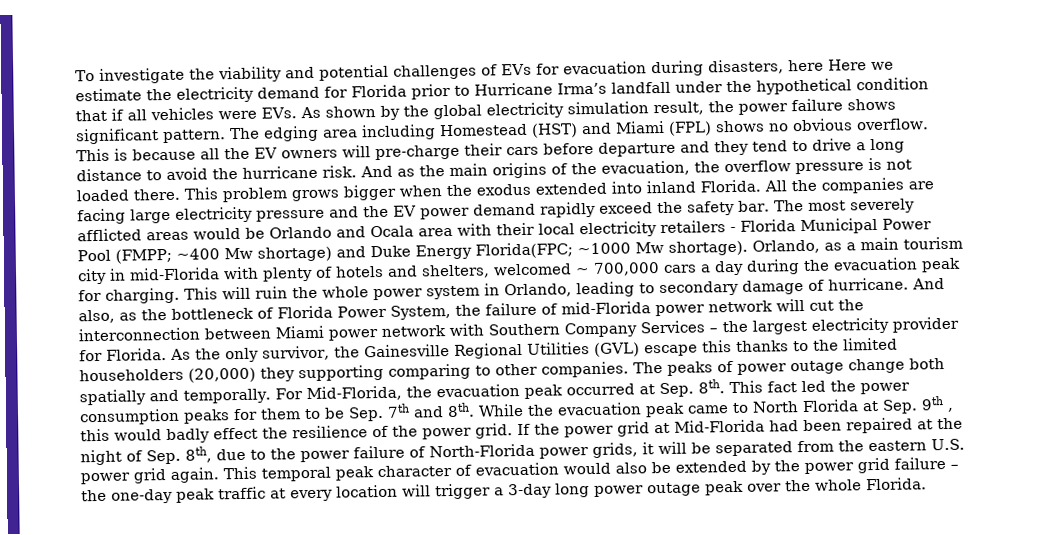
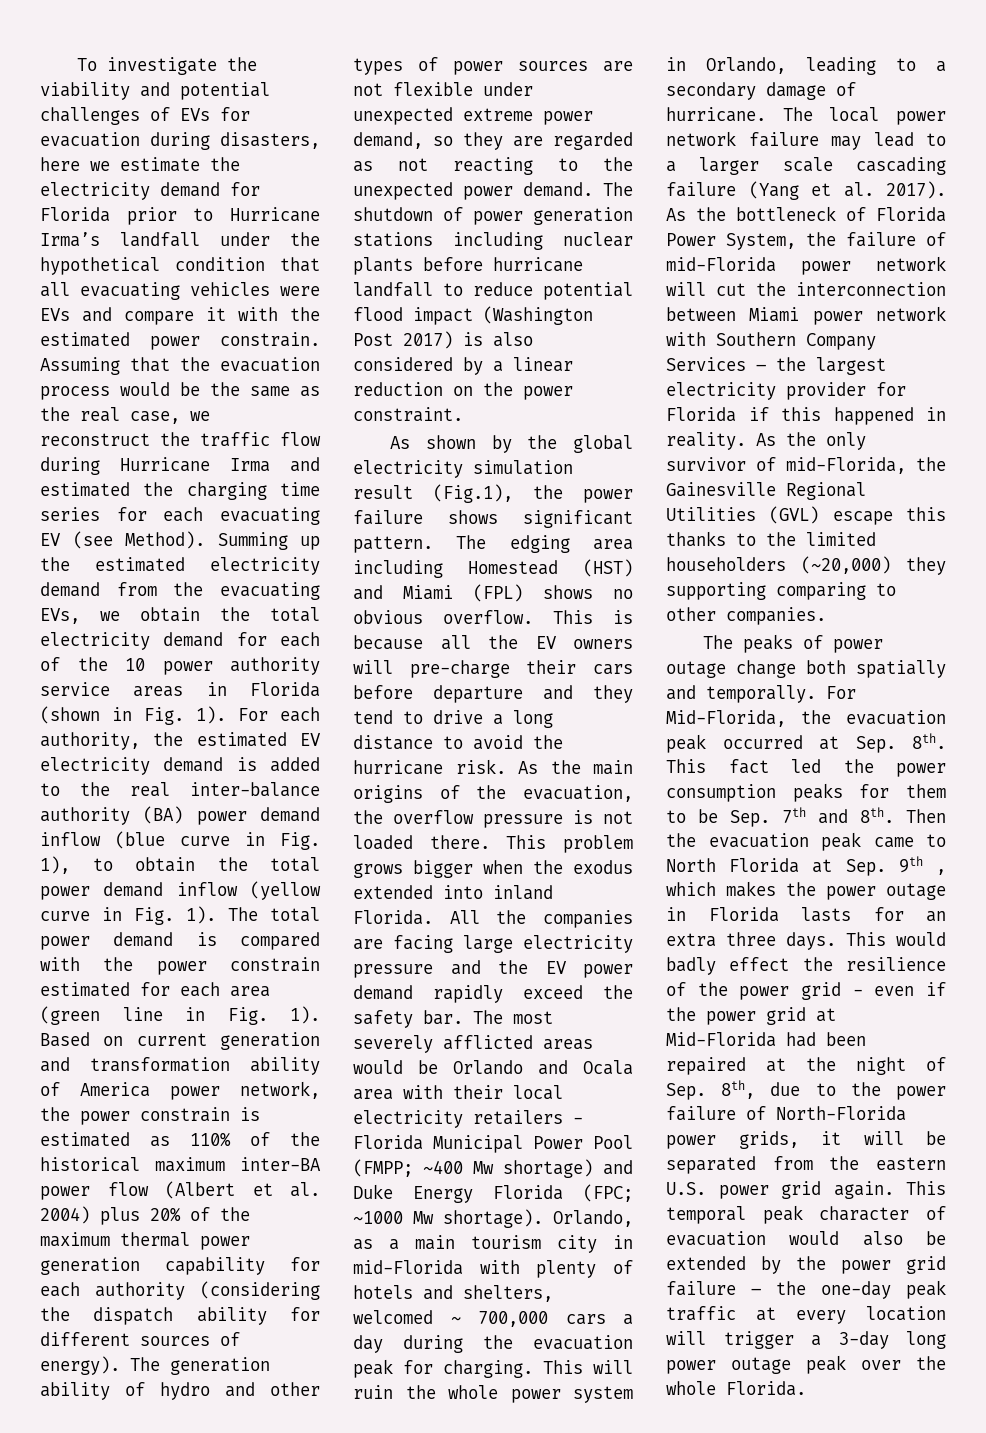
- To investigate the viability and potential challenges of EVs for evacuation during disasters, here Here we estimate the electricity demand for Florida prior to Hurricane Irma’s landfall under the hypothetical condition that if all vehicles were EVs. As shown by the global electricity simulation result, the power failure shows significant pattern.
+ To investigate the viability and potential challenges of EVs for evacuation during disasters, here we estimate the electricity demand for Florida prior to Hurricane Irma’s landfall under the hypothetical condition that all evacuating vehicles were EVs and compare it with the estimated power constrain. Assuming that the evacuation process would be the same as the real case, we reconstruct the traffic flow during Hurricane Irma and estimated the charging time series for each evacuating EV (see Method). Summing up the estimated electricity demand from the evacuating EVs, we obtain the total electricity demand for each of the 10 power authority service areas in Florida (shown in Fig. 1). For each authority, the estimated EV electricity demand is added to the real inter-balance authority (BA) power demand inflow (blue curve in Fig. 1), to obtain the total power demand inflow (yellow curve in Fig. 1). The total power demand is compared with the power constrain estimated for each area (green line in Fig. 1). Based on current generation and transformation ability of America power network, the power constrain is estimated as 110% of the historical maximum inter-BA power flow (Albert et al. 2004) plus 20% of the maximum thermal power generation capability for each authority (considering the dispatch ability for different sources of energy). The generation ability of hydro and other types of power sources are not flexible under unexpected extreme power demand, so they are regarded as not reacting to the unexpected power demand. The shutdown of power generation stations including nuclear plants before hurricane landfall to reduce potential flood impact (Washington Post 2017) is also considered by a linear reduction on the power constraint.
+ As shown by the global electricity simulation result (Fig.1), the power failure shows significant pattern.
- And as the main origins of the evacuation, the overflow pressure is not loaded there.
+ As the main origins of the evacuation, the overflow pressure is not loaded there.
- The most severely afflicted areas would be Orlando and Ocala area with their local electricity retailers - Florida Municipal Power Pool (FMPP; ~400 Mw shortage) and Duke Energy Florida(FPC; ~1000 Mw shortage).
+ The most severely afflicted areas would be Orlando and Ocala area with their local electricity retailers - Florida Municipal Power Pool (FMPP; ~400 Mw shortage) and Duke Energy Florida (FPC; ~1000 Mw shortage).
- This will ruin the whole power system in Orlando, leading to secondary damage of hurricane.
+ This will ruin the whole power system in Orlando, leading to a secondary damage of hurricane.
- And also, as the bottleneck of Florida Power System, the failure of mid-Florida power network will cut the interconnection between Miami power network with Southern Company Services – the largest electricity provider for Florida. As the only survivor, the Gainesville Regional Utilities (GVL) escape this thanks to the limited householders (20,000) they supporting comparing to other companies. The peaks of power outage change both spatially and temporally.
+ The local power network failure may lead to a larger scale cascading failure (Yang et al. 2017). As the bottleneck of Florida Power System, the failure of mid-Florida power network will cut the interconnection between Miami power network with Southern Company Services – the largest electricity provider for Florida if this happened in reality. As the only survivor of mid-Florida, the Gainesville Regional Utilities (GVL) escape this thanks to the limited householders (~20,000) they supporting comparing to other companies.
+ The peaks of power outage change both spatially and temporally.
- While the evacuation peak came to North Florida at Sep. 9th , this would badly effect the resilience of the power grid. If the power grid at Mid-Florida had been repaired at the night of Sep. 8th, due to the power failure of North-Florida power grids, it will be separated from the eastern U.S. power grid again.
+ Then the evacuation peak came to North Florida at Sep. 9th , which makes the power outage in Florida lasts for an extra three days. This would badly effect the resilience of the power grid - even if the power grid at Mid-Florida had been repaired at the night of Sep. 8th, due to the power failure of North-Florida power grids, it will be separated from the eastern U.S. power grid again.

